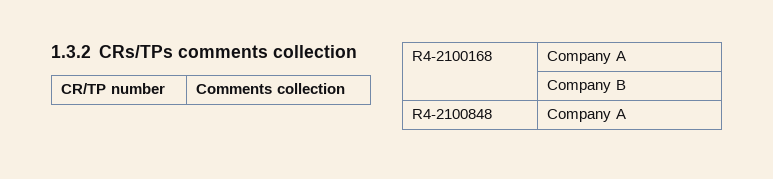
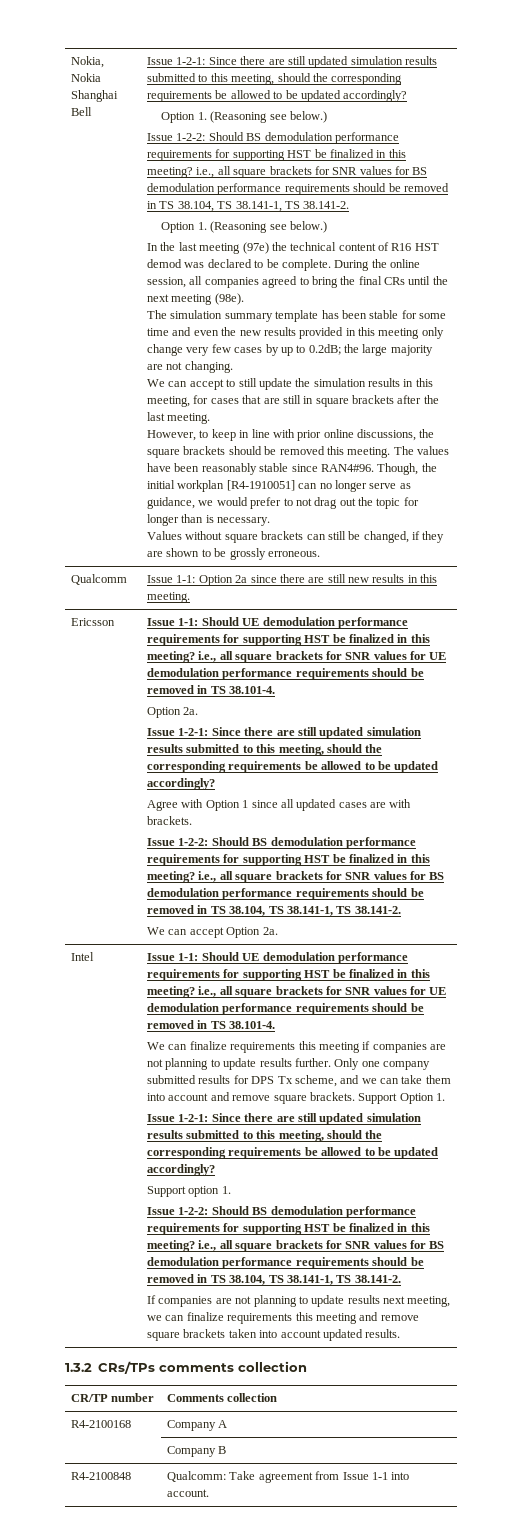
+ Nokia, Nokia Shanghai Bell | Issue 1-2-1: Since there are still updated simulation results submitted to this meeting, should the corresponding requirements be allowed to be updated accordingly?
+ Option 1. (Reasoning see below.)
+ Issue 1-2-2: Should BS demodulation performance requirements for supporting HST be finalized in this meeting? i.e., all square brackets for SNR values for BS demodulation performance requirements should be removed in TS 38.104, TS 38.141-1, TS 38.141-2.
+ Option 1. (Reasoning see below.)
+ In the last meeting (97e) the technical content of R16 HST demod was declared to be complete. During the online session, all companies agreed to bring the final CRs until the next meeting (98e).
+ The simulation summary template has been stable for some time and even the new results provided in this meeting only change very few cases by up to 0.2dB; the large majority are not changing.
+ We can accept to still update the simulation results in this meeting, for cases that are still in square brackets after the last meeting.
+ However, to keep in line with prior online discussions, the square brackets should be removed this meeting. The values have been reasonably stable since RAN4#96. Though, the initial workplan [R4-1910051] can no longer serve as guidance, we would prefer to not drag out the topic for longer than is necessary.
+ Values without square brackets can still be changed, if they are shown to be grossly erroneous.
+ Qualcomm | Issue 1-1: Option 2a since there are still new results in this meeting.
+ Ericsson | Issue 1-1: Should UE demodulation performance requirements for supporting HST be finalized in this meeting? i.e., all square brackets for SNR values for UE demodulation performance requirements should be removed in TS 38.101-4.
+ Option 2a.
+ Issue 1-2-1: Since there are still updated simulation results submitted to this meeting, should the corresponding requirements be allowed to be updated accordingly?
+ Agree with Option 1 since all updated cases are with brackets.
+ Issue 1-2-2: Should BS demodulation performance requirements for supporting HST be finalized in this meeting? i.e., all square brackets for SNR values for BS demodulation performance requirements should be removed in TS 38.104, TS 38.141-1, TS 38.141-2.
+ We can accept Option 2a.
+ Intel | Issue 1-1: Should UE demodulation performance requirements for supporting HST be finalized in this meeting? i.e., all square brackets for SNR values for UE demodulation performance requirements should be removed in TS 38.101-4.
+ We can finalize requirements this meeting if companies are not planning to update results further. Only one company submitted results for DPS Tx scheme, and we can take them into account and remove square brackets. Support Option 1.
+ Issue 1-2-1: Since there are still updated simulation results submitted to this meeting, should the corresponding requirements be allowed to be updated accordingly?
+ Support option 1.
+ Issue 1-2-2: Should BS demodulation performance requirements for supporting HST be finalized in this meeting? i.e., all square brackets for SNR values for BS demodulation performance requirements should be removed in TS 38.104, TS 38.141-1, TS 38.141-2.
+ If companies are not planning to update results next meeting, we can finalize requirements this meeting and remove square brackets taken into account updated results.
- R4-2100848 | Company A
+ R4-2100848 | Qualcomm: Take agreement from Issue 1-1 into account.

